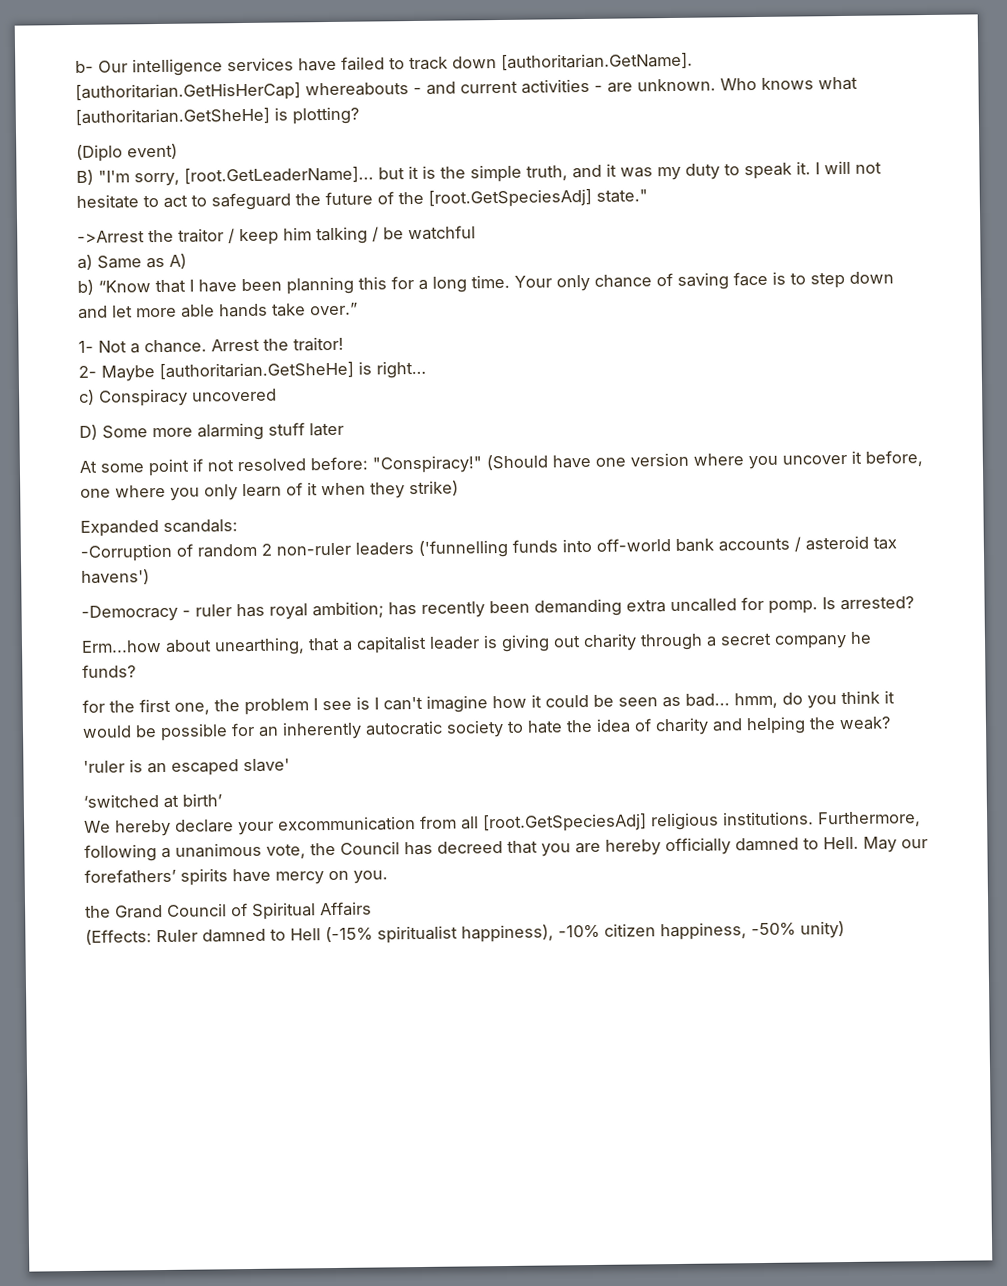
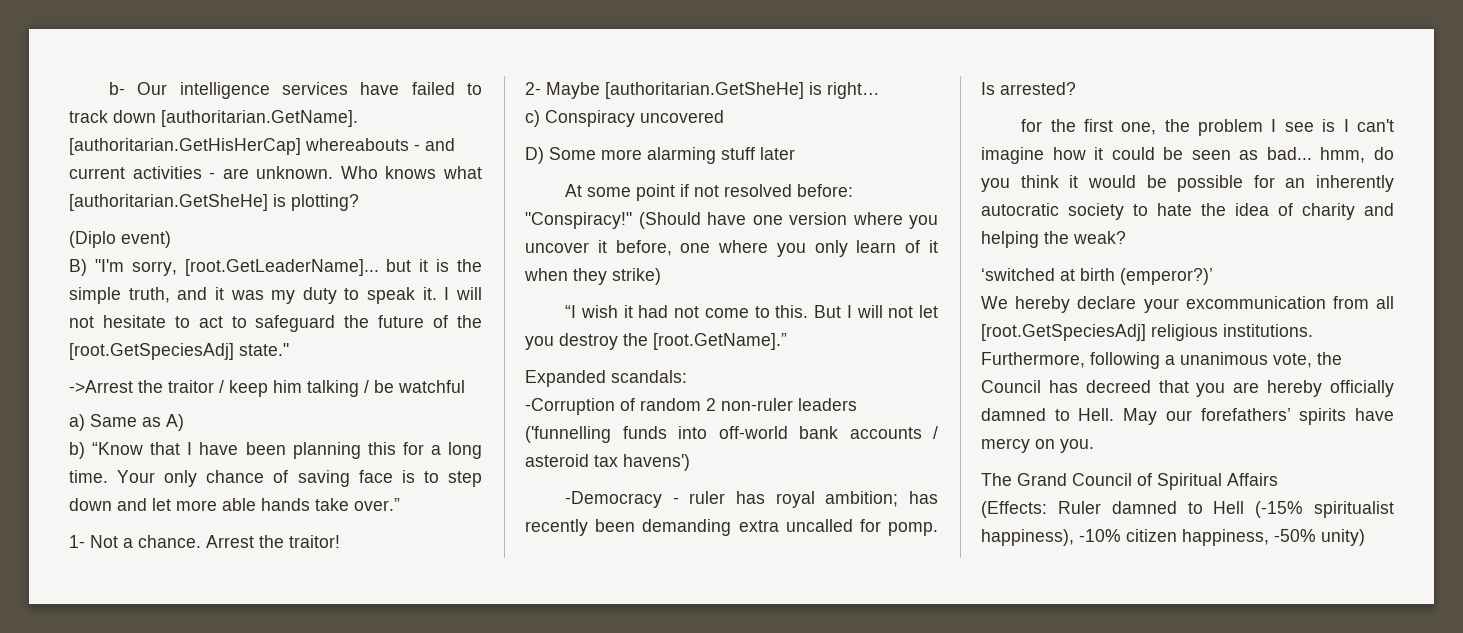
+ “I wish it had not come to this. But I will not let you destroy the [root.GetName].”
- Erm...how about unearthing, that a capitalist leader is giving out charity through a secret company he funds?
- 'ruler is an escaped slave'
- ‘switched at birth’
+ ‘switched at birth (emperor?)’
- the Grand Council of Spiritual Affairs
+ The Grand Council of Spiritual Affairs

